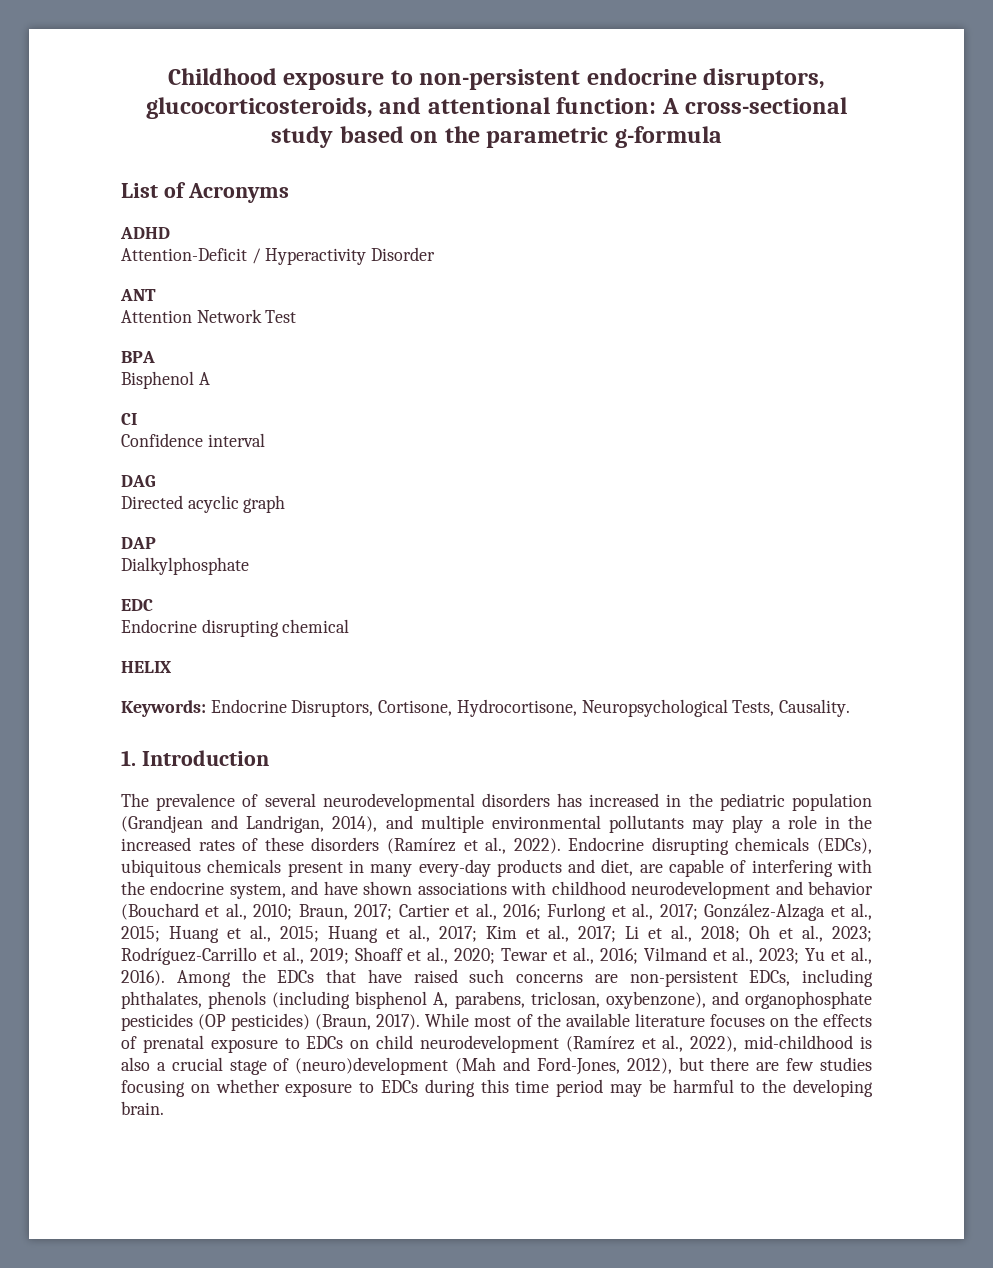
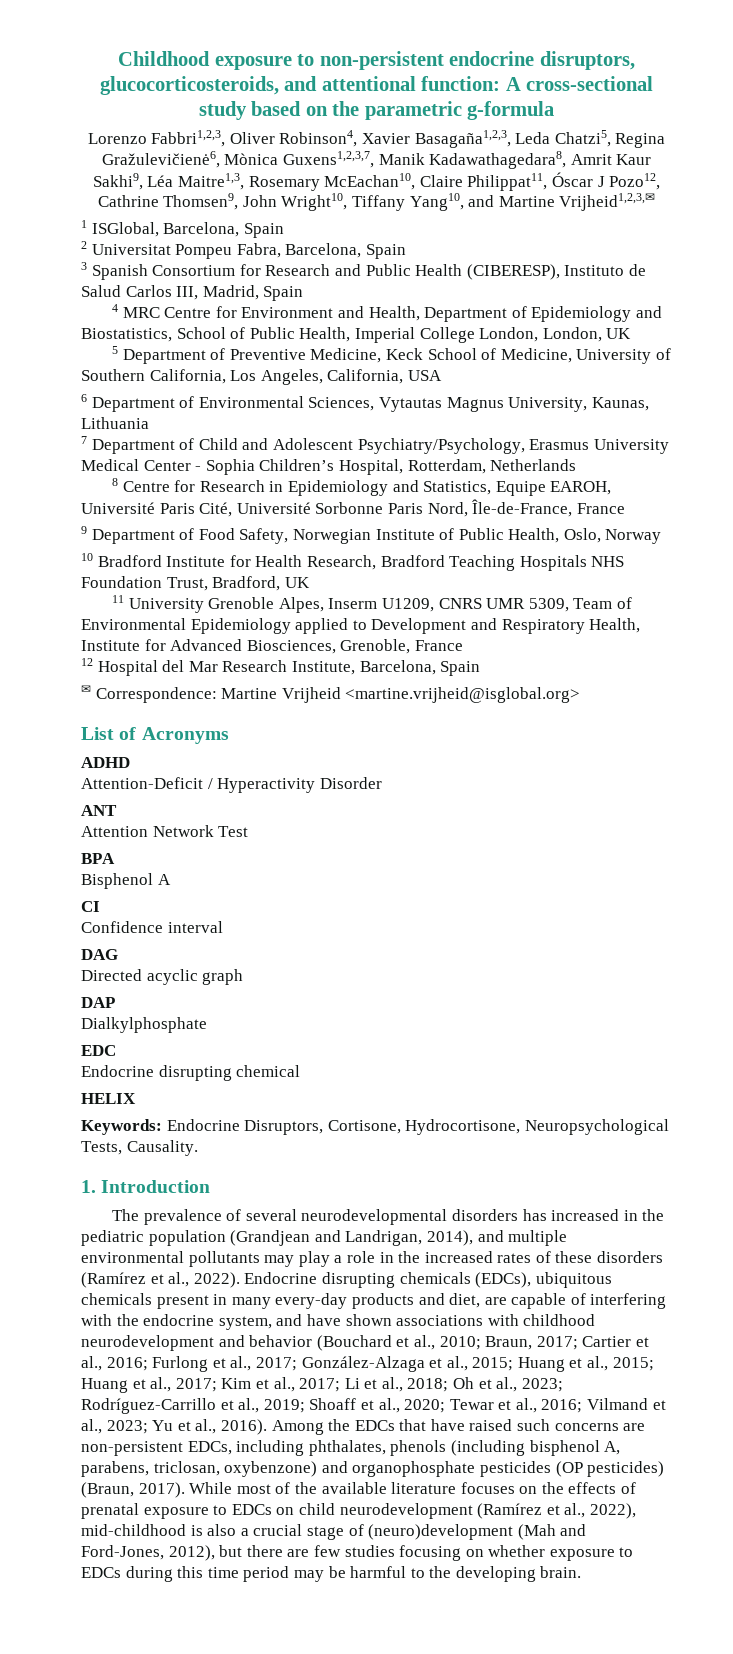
+ Lorenzo Fabbri1,2,3, Oliver Robinson4, Xavier Basagaña1,2,3, Leda Chatzi5, Regina Gražulevičienė6, Mònica Guxens1,2,3,7, Manik Kadawathagedara8, Amrit Kaur Sakhi9, Léa Maitre1,3, Rosemary McEachan10, Claire Philippat11, Óscar J Pozo12, Cathrine Thomsen9, John Wright10, Tiffany Yang10, and Martine Vrijheid1,2,3,✉
+ 1 ISGlobal, Barcelona, Spain
+ 2 Universitat Pompeu Fabra, Barcelona, Spain
+ 3 Spanish Consortium for Research and Public Health (CIBERESP), Instituto de Salud Carlos III, Madrid, Spain
+ 4 MRC Centre for Environment and Health, Department of Epidemiology and Biostatistics, School of Public Health, Imperial College London, London, UK
+ 5 Department of Preventive Medicine, Keck School of Medicine, University of Southern California, Los Angeles, California, USA
+ 6 Department of Environmental Sciences, Vytautas Magnus University, Kaunas, Lithuania
+ 7 Department of Child and Adolescent Psychiatry/Psychology, Erasmus University Medical Center - Sophia Children’s Hospital, Rotterdam, Netherlands
+ 8 Centre for Research in Epidemiology and Statistics, Equipe EAROH, Université Paris Cité, Université Sorbonne Paris Nord, Île-de-France, France
+ 9 Department of Food Safety, Norwegian Institute of Public Health, Oslo, Norway
+ 10 Bradford Institute for Health Research, Bradford Teaching Hospitals NHS Foundation Trust, Bradford, UK
+ 11 University Grenoble Alpes, Inserm U1209, CNRS UMR 5309, Team of Environmental Epidemiology applied to Development and Respiratory Health, Institute for Advanced Biosciences, Grenoble, France
+ 12 Hospital del Mar Research Institute, Barcelona, Spain
+ ✉ Correspondence: Martine Vrijheid <martine.vrijheid@isglobal.org>
- Among the EDCs that have raised such concerns are non-persistent EDCs, including phthalates, phenols (including bisphenol A, parabens, triclosan, oxybenzone), and organophosphate pesticides (OP pesticides) (Braun, 2017).
+ Among the EDCs that have raised such concerns are non-persistent EDCs, including phthalates, phenols (including bisphenol A, parabens, triclosan, oxybenzone) and organophosphate pesticides (OP pesticides) (Braun, 2017).

